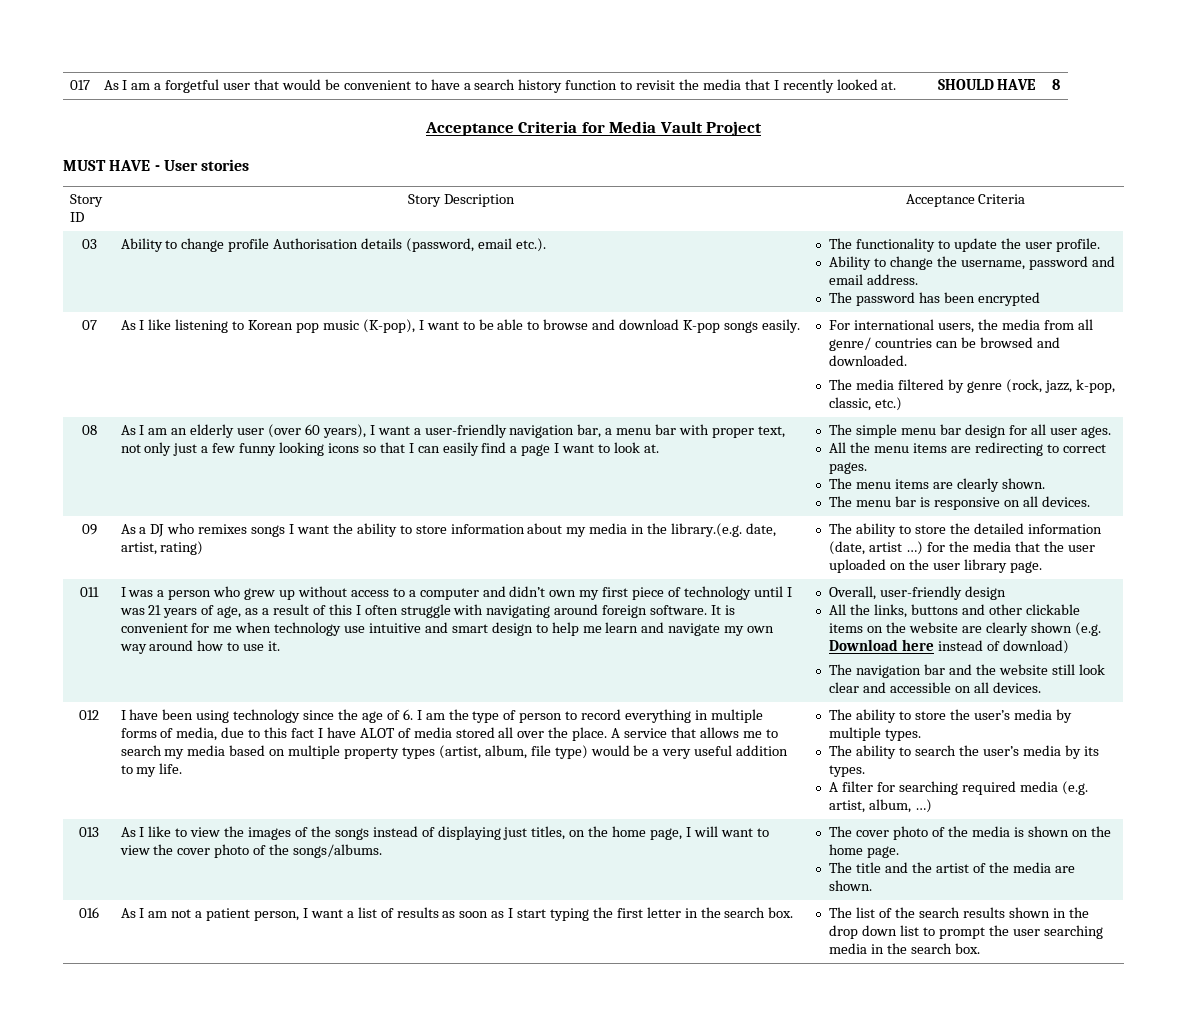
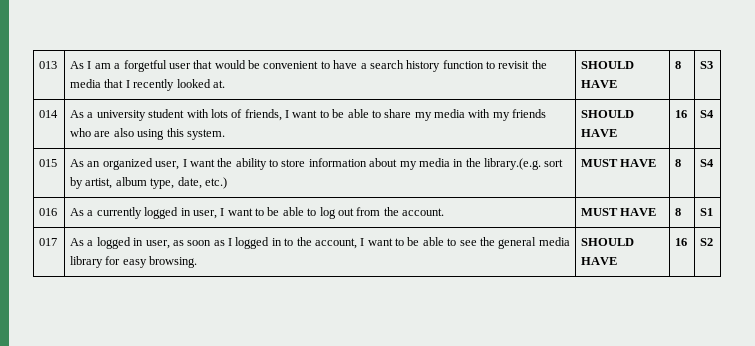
- 017 | As I am a forgetful user that would be convenient to have a search history function to revisit the media that I recently looked at. | SHOULD HAVE | 8
- Acceptance Criteria for Media Vault Project
- MUST HAVE - User stories
- Story ID | Story Description | Acceptance Criteria
- 03 | Ability to change profile Authorisation details (password, email etc.). | The functionality to update the user profile.
- Ability to change the username, password and email address.
- The password has been encrypted
- 07 | As I like listening to Korean pop music (K-pop), I want to be able to browse and download K-pop songs easily. | For international users, the media from all genre/ countries can be browsed and downloaded.
- The media filtered by genre (rock, jazz, k-pop, classic, etc.)
- 08 | As I am an elderly user (over 60 years), I want a user-friendly navigation bar, a menu bar with proper text, not only just a few funny looking icons so that I can easily find a page I want to look at. | The simple menu bar design for all user ages.
- All the menu items are redirecting to correct pages.
- The menu items are clearly shown.
- The menu bar is responsive on all devices.
- 09 | As a DJ who remixes songs I want the ability to store information about my media in the library.(e.g. date, artist, rating) | The ability to store the detailed information (date, artist …) for the media that the user uploaded on the user library page.
- 011 | I was a person who grew up without access to a computer and didn’t own my first piece of technology until I was 21 years of age, as a result of this I often struggle with navigating around foreign software. It is convenient for me when technology use intuitive and smart design to help me learn and navigate my own way around how to use it. | Overall, user-friendly design
- All the links, buttons and other clickable items on the website are clearly shown (e.g. Download here instead of download)
- The navigation bar and the website still look clear and accessible on all devices.
- 012 | I have been using technology since the age of 6. I am the type of person to record everything in multiple forms of media, due to this fact I have ALOT of media stored all over the place. A service that allows me to search my media based on multiple property types (artist, album, file type) would be a very useful addition to my life. | The ability to store the user’s media by multiple types.
- The ability to search the user’s media by its types.
- A filter for searching required media (e.g. artist, album, …)
- 013 | As I like to view the images of the songs instead of displaying just titles, on the home page, I will want to view the cover photo of the songs/albums. | The cover photo of the media is shown on the home page.
- The title and the artist of the media are shown.
- 016 | As I am not a patient person, I want a list of results as soon as I start typing the first letter in the search box. | The list of the search results shown in the drop down list to prompt the user searching media in the search box.
+ 013 | As I am a forgetful user that would be convenient to have a search history function to revisit the media that I recently looked at. | SHOULD HAVE | 8 | S3
+ 014 | As a university student with lots of friends, I want to be able to share my media with my friends who are also using this system. | SHOULD HAVE | 16 | S4
+ 015 | As an organized user, I want the ability to store information about my media in the library.(e.g. sort by artist, album type, date, etc.) | MUST HAVE | 8 | S4
+ 016 | As a currently logged in user, I want to be able to log out from the account. | MUST HAVE | 8 | S1
+ 017 | As a logged in user, as soon as I logged in to the account, I want to be able to see the general media library for easy browsing. | SHOULD HAVE | 16 | S2

